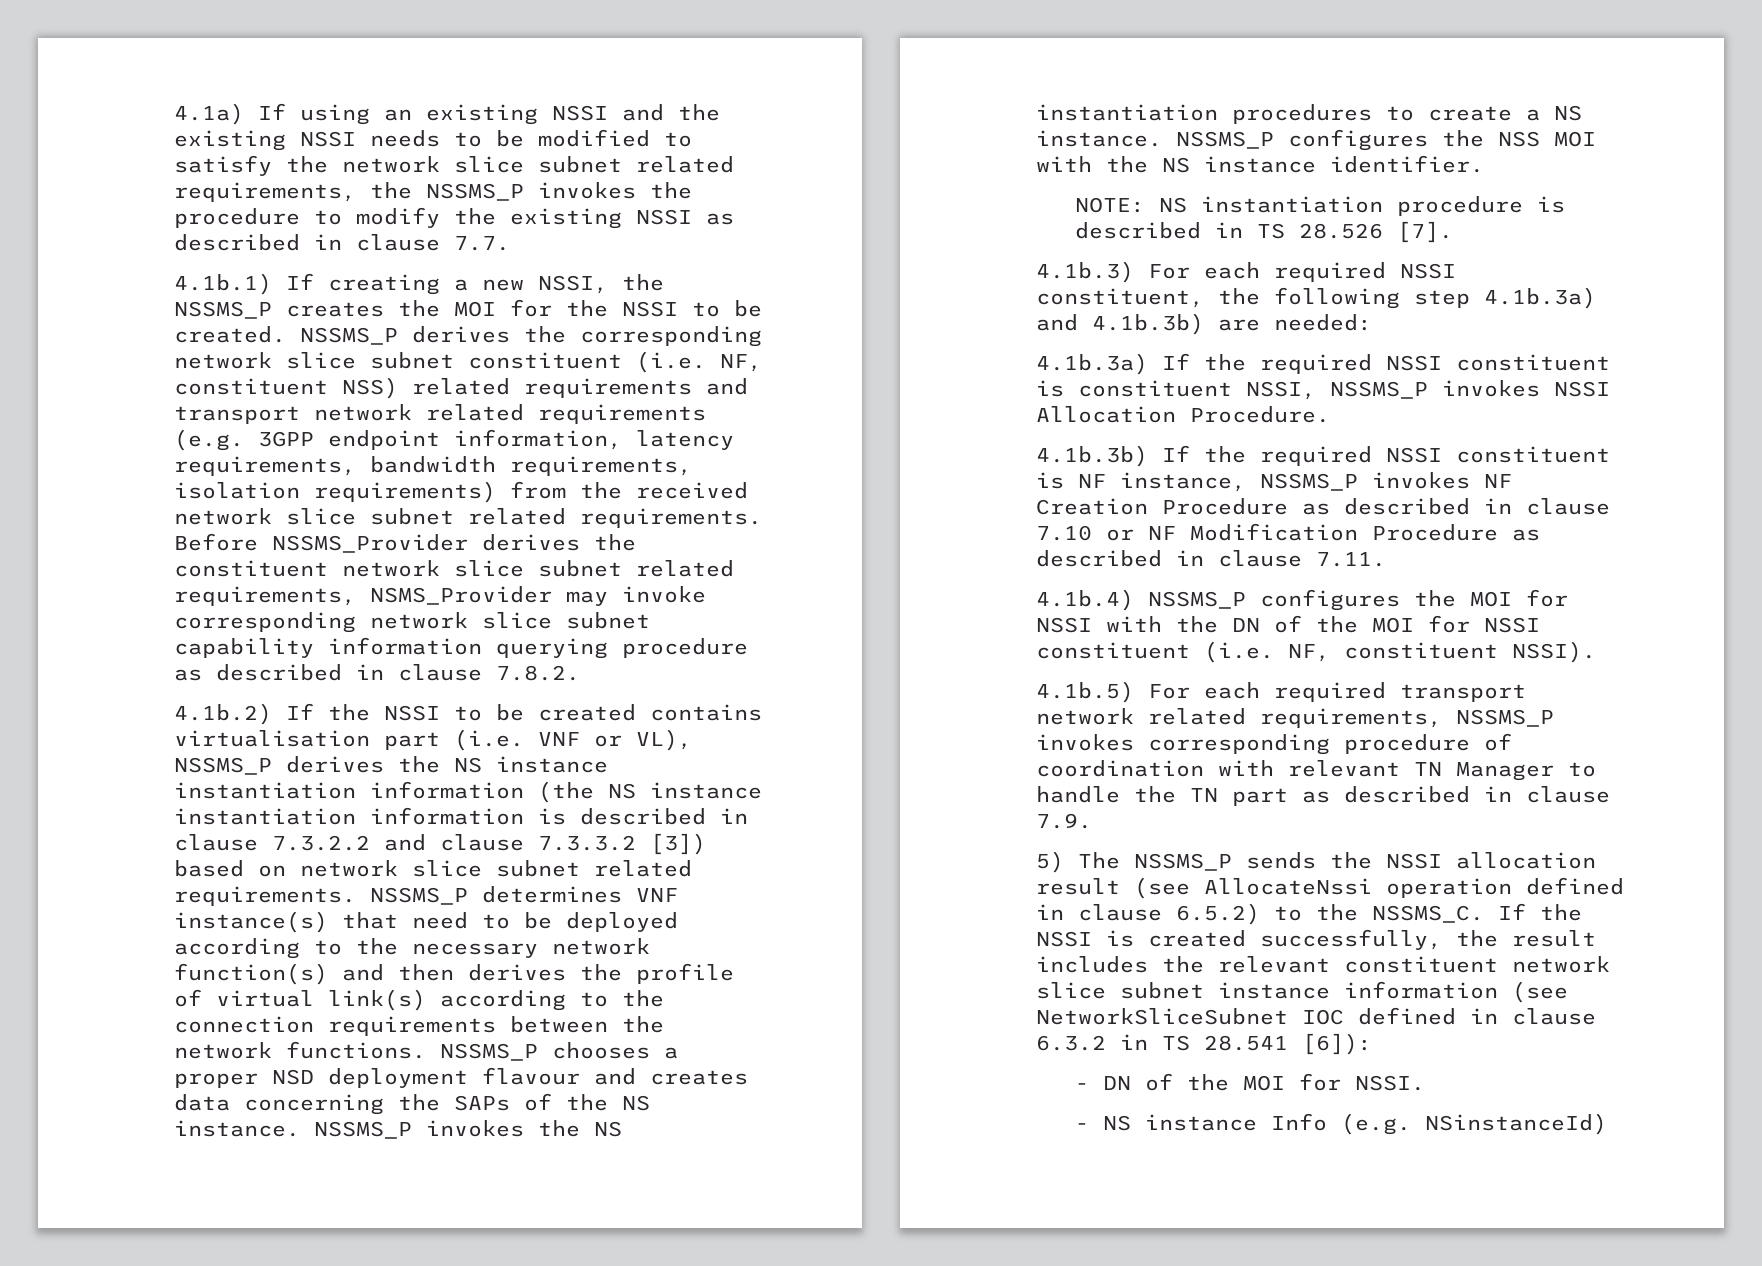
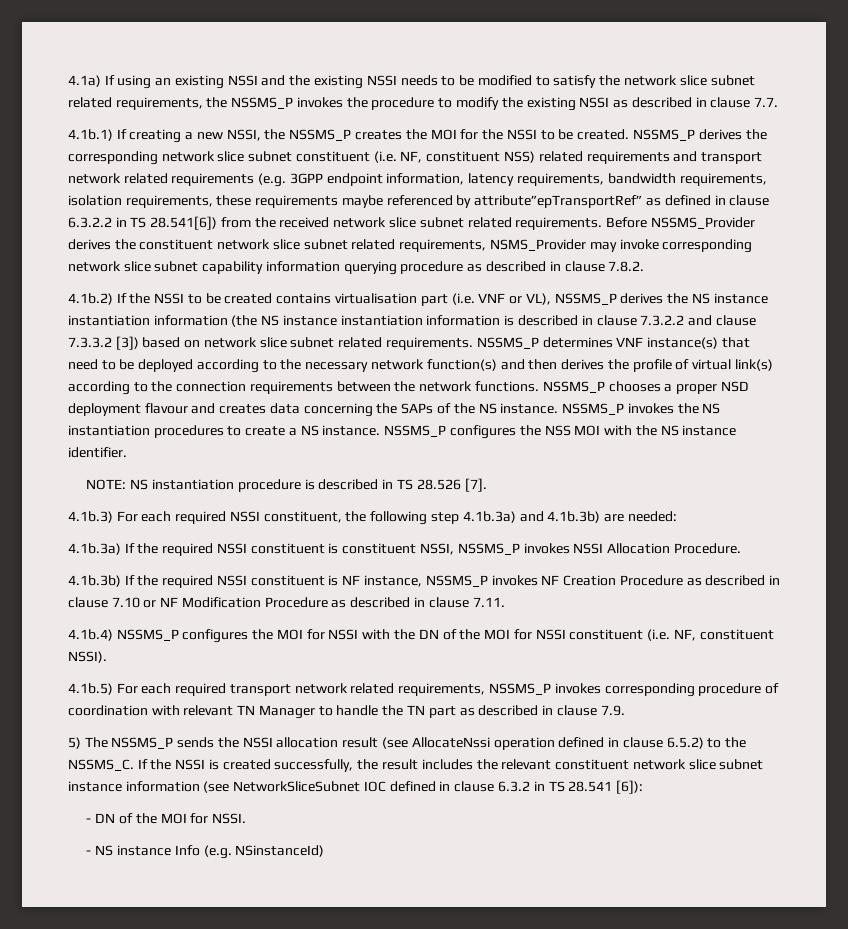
- NSSMS_P derives the corresponding network slice subnet constituent (i.e. NF, constituent NSS) related requirements and transport network related requirements (e.g. 3GPP endpoint information, latency requirements, bandwidth requirements, isolation requirements) from the received network slice subnet related requirements.
+ NSSMS_P derives the corresponding network slice subnet constituent (i.e. NF, constituent NSS) related requirements and transport network related requirements (e.g. 3GPP endpoint information, latency requirements, bandwidth requirements, isolation requirements, these requirements maybe referenced by attribute”epTransportRef” as defined in clause 6.3.2.2 in TS 28.541[6]) from the received network slice subnet related requirements.

